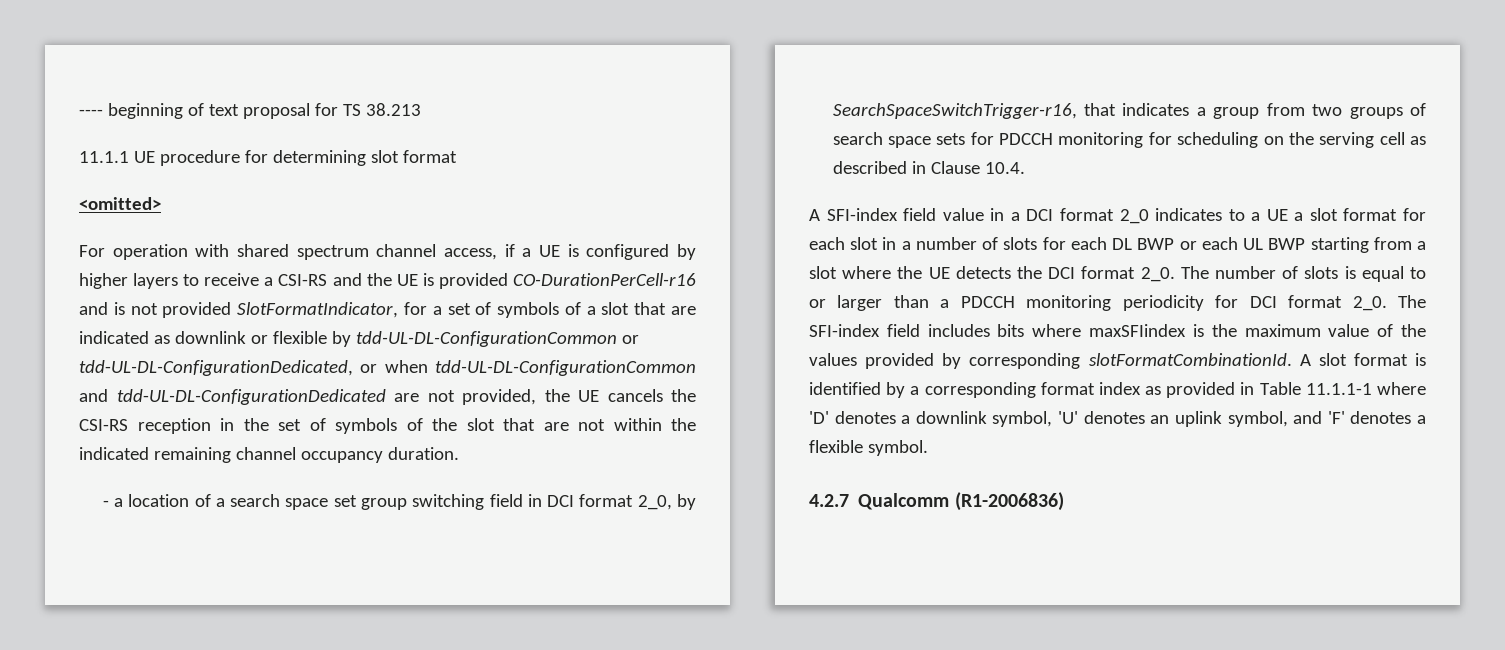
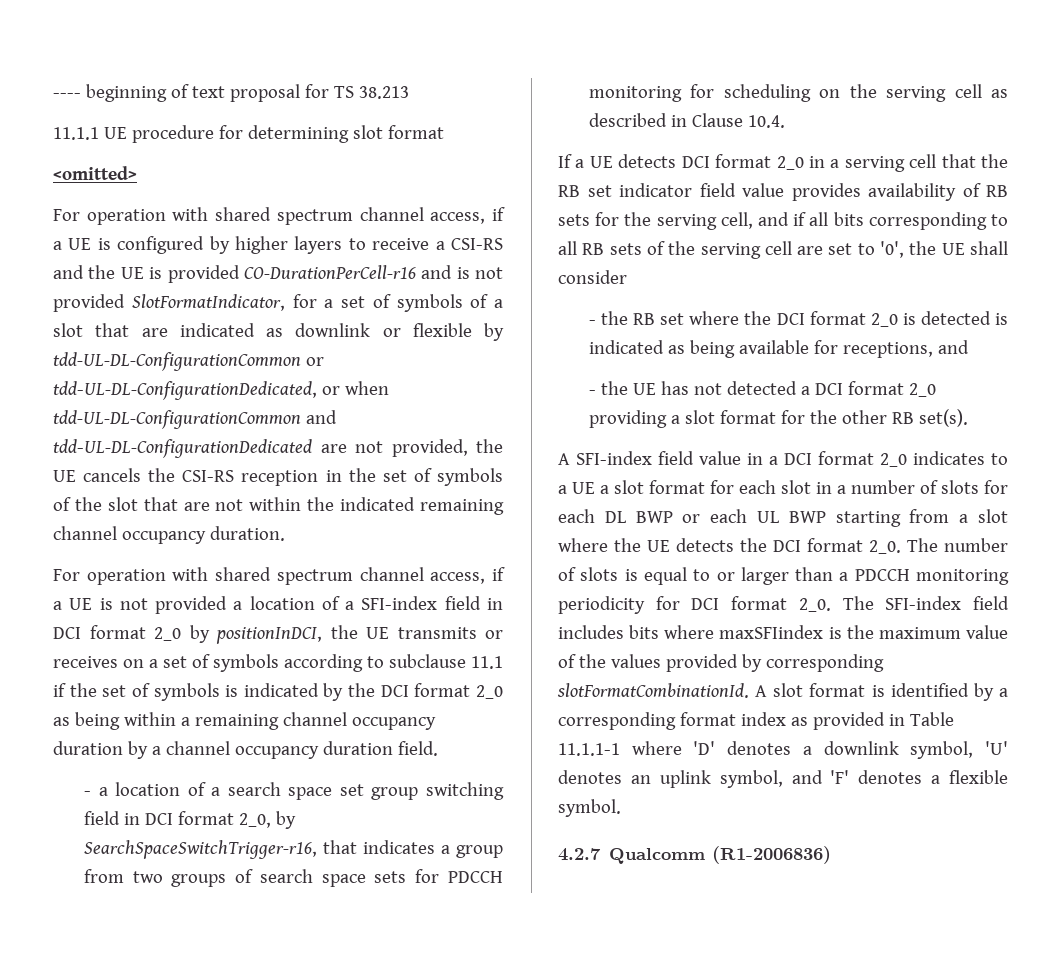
+ For operation with shared spectrum channel access, if a UE is not provided a location of a SFI-index field in DCI format 2_0 by positionInDCI, the UE transmits or receives on a set of symbols according to subclause 11.1 if the set of symbols is indicated by the DCI format 2_0 as being within a remaining channel occupancy duration by a channel occupancy duration field.
+ If a UE detects DCI format 2_0 in a serving cell that the RB set indicator field value provides availability of RB sets for the serving cell, and if all bits corresponding to all RB sets of the serving cell are set to '0', the UE shall consider
+ - the RB set where the DCI format 2_0 is detected is indicated as being available for receptions, and
+ - the UE has not detected a DCI format 2_0 providing a slot format for the other RB set(s).

